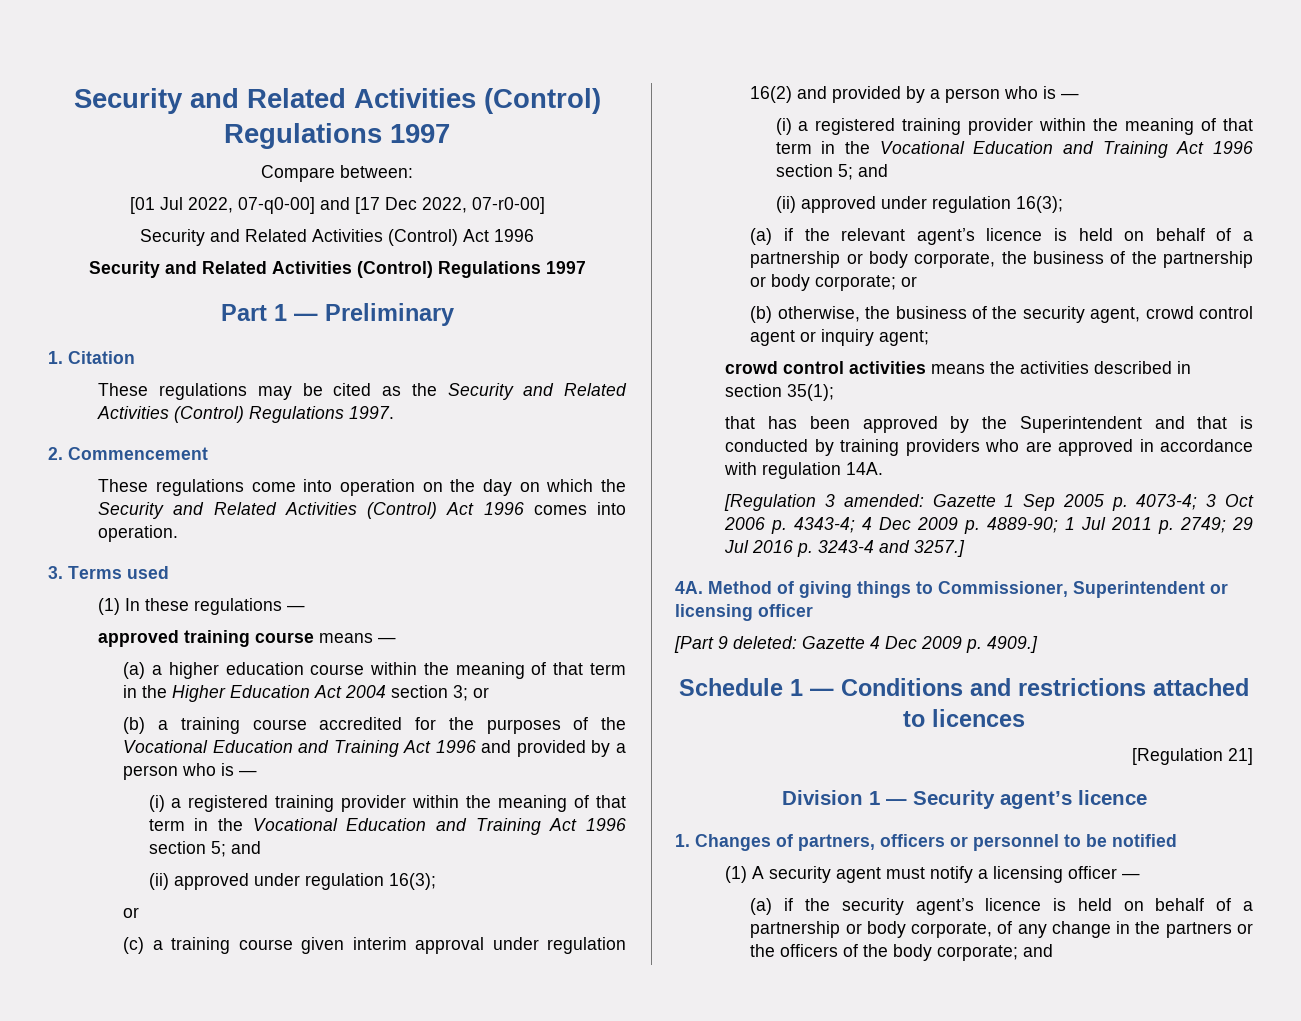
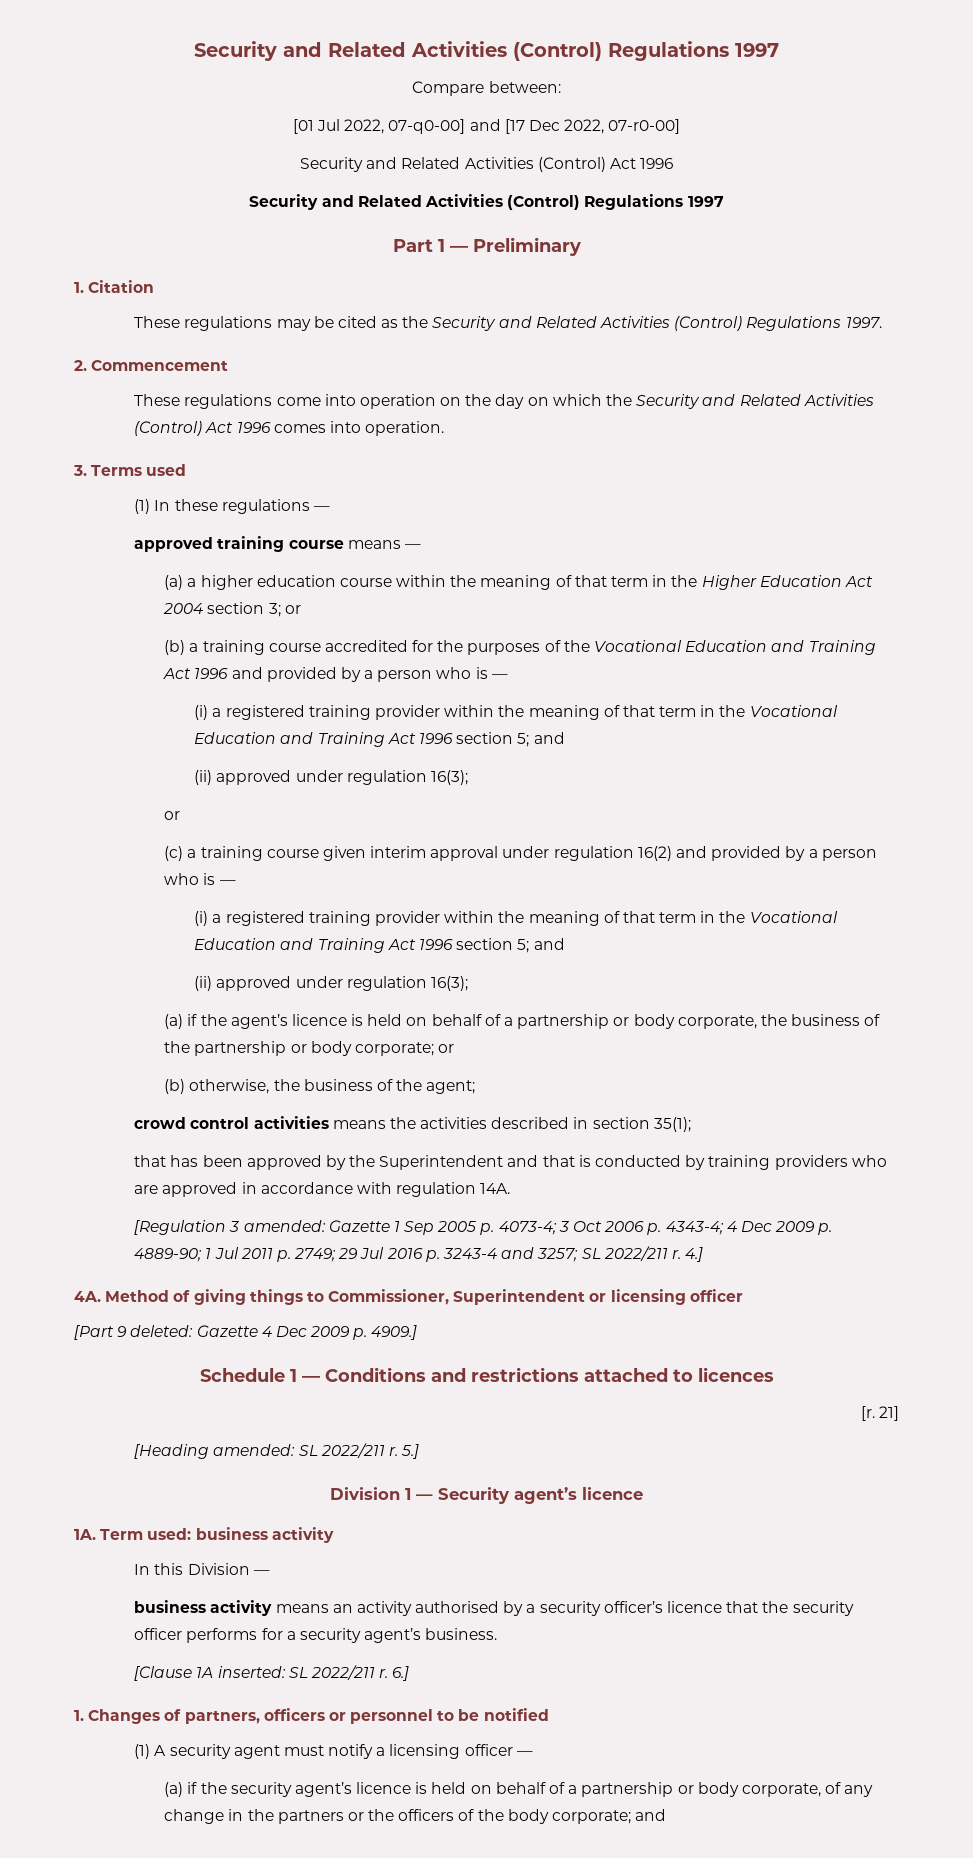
- (a) if the relevant agent’s licence is held on behalf of a partnership or body corporate, the business of the partnership or body corporate; or
+ (a) if the agent’s licence is held on behalf of a partnership or body corporate, the business of the partnership or body corporate; or
- (b) otherwise, the business of the security agent, crowd control agent or inquiry agent;
+ (b) otherwise, the business of the agent;
- [Regulation 3 amended: Gazette 1 Sep 2005 p. 4073-4; 3 Oct 2006 p. 4343-4; 4 Dec 2009 p. 4889-90; 1 Jul 2011 p. 2749; 29 Jul 2016 p. 3243-4 and 3257.]
+ [Regulation 3 amended: Gazette 1 Sep 2005 p. 4073-4; 3 Oct 2006 p. 4343-4; 4 Dec 2009 p. 4889-90; 1 Jul 2011 p. 2749; 29 Jul 2016 p. 3243-4 and 3257; SL 2022/211 r. 4.]
- [Regulation 21]
+ [r. 21]
+ [Heading amended: SL 2022/211 r. 5.]
+ 1A. Term used: business activity
+ In this Division —
+ business activity means an activity authorised by a security officer’s licence that the security officer performs for a security agent’s business.
+ [Clause 1A inserted: SL 2022/211 r. 6.]

